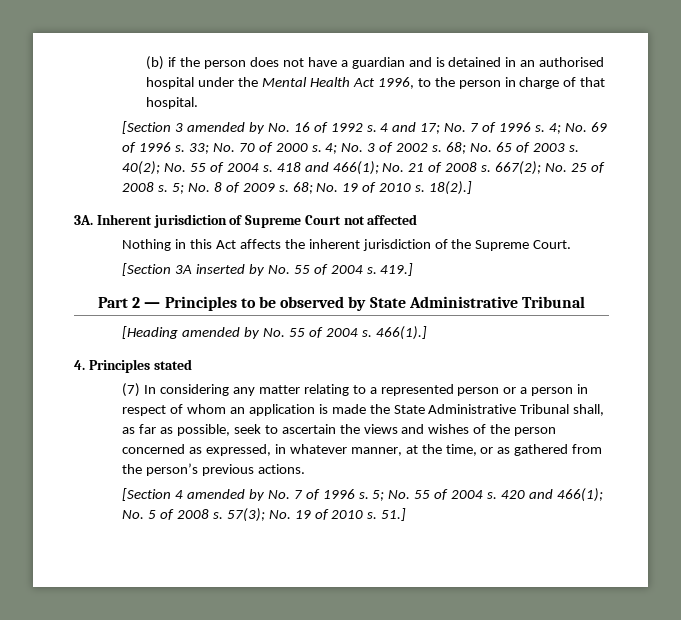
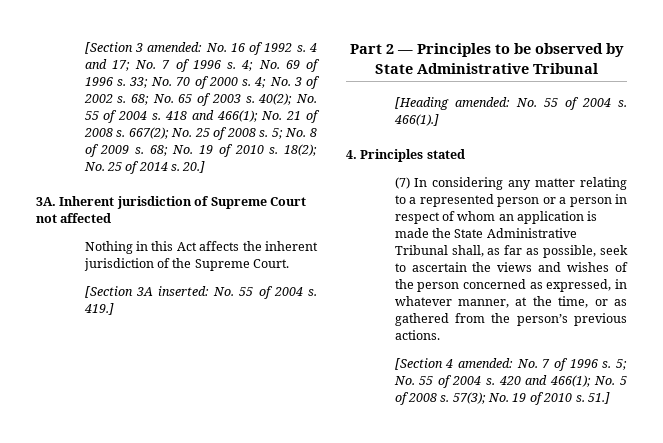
- (b) if the person does not have a guardian and is detained in an authorised hospital under the Mental Health Act 1996, to the person in charge of that hospital.
- [Section 3 amended by No. 16 of 1992 s.
+ [Section 3 amended: No. 16 of 1992 s.
- 18(2).]
+ 18(2); No. 25 of 2014 s. 20.]
- [Section 3A inserted by No. 55 of 2004 s.
+ [Section 3A inserted: No. 55 of 2004 s.
- [Heading amended by No. 55 of 2004 s.
+ [Heading amended: No. 55 of 2004 s.
- [Section 4 amended by No. 7 of 1996 s.
+ [Section 4 amended: No. 7 of 1996 s.

